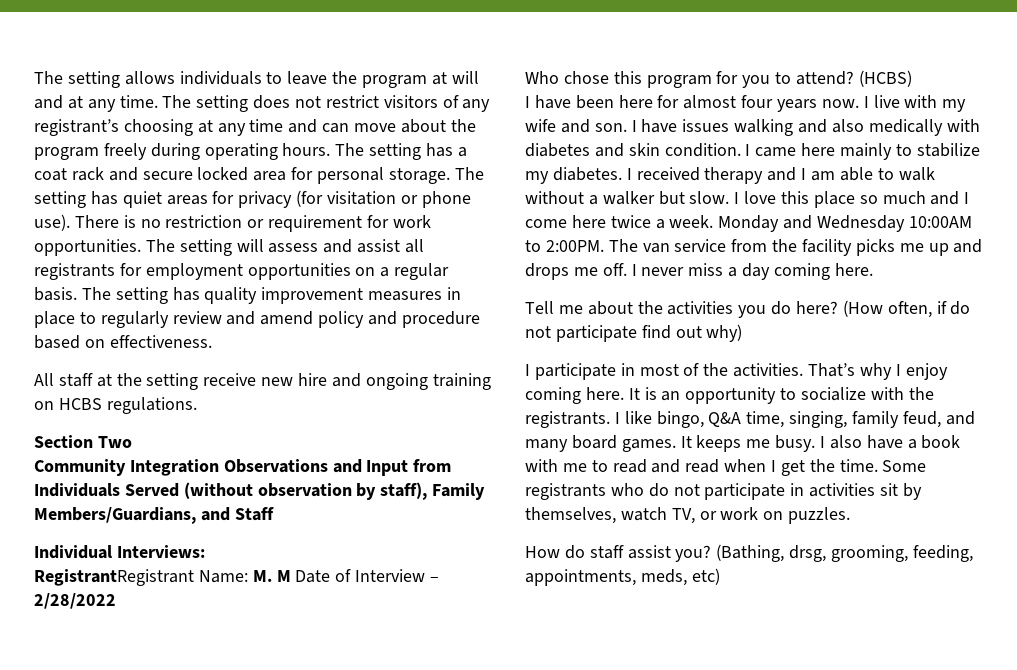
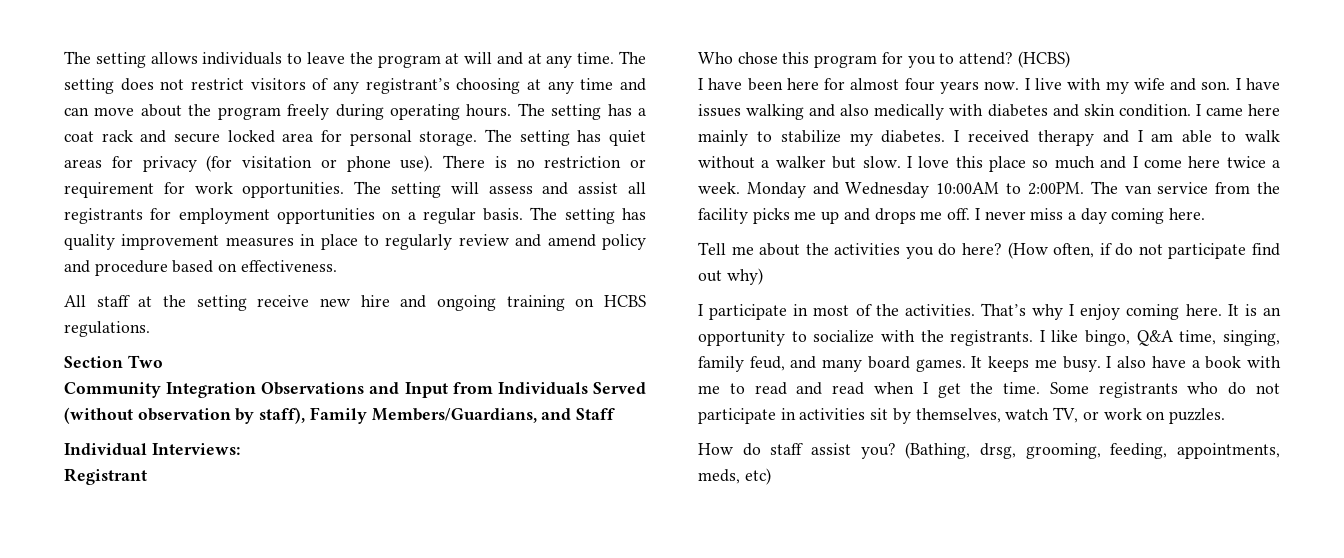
- RegistrantRegistrant Name: M. M Date of Interview – 2/28/2022
+ Registrant

